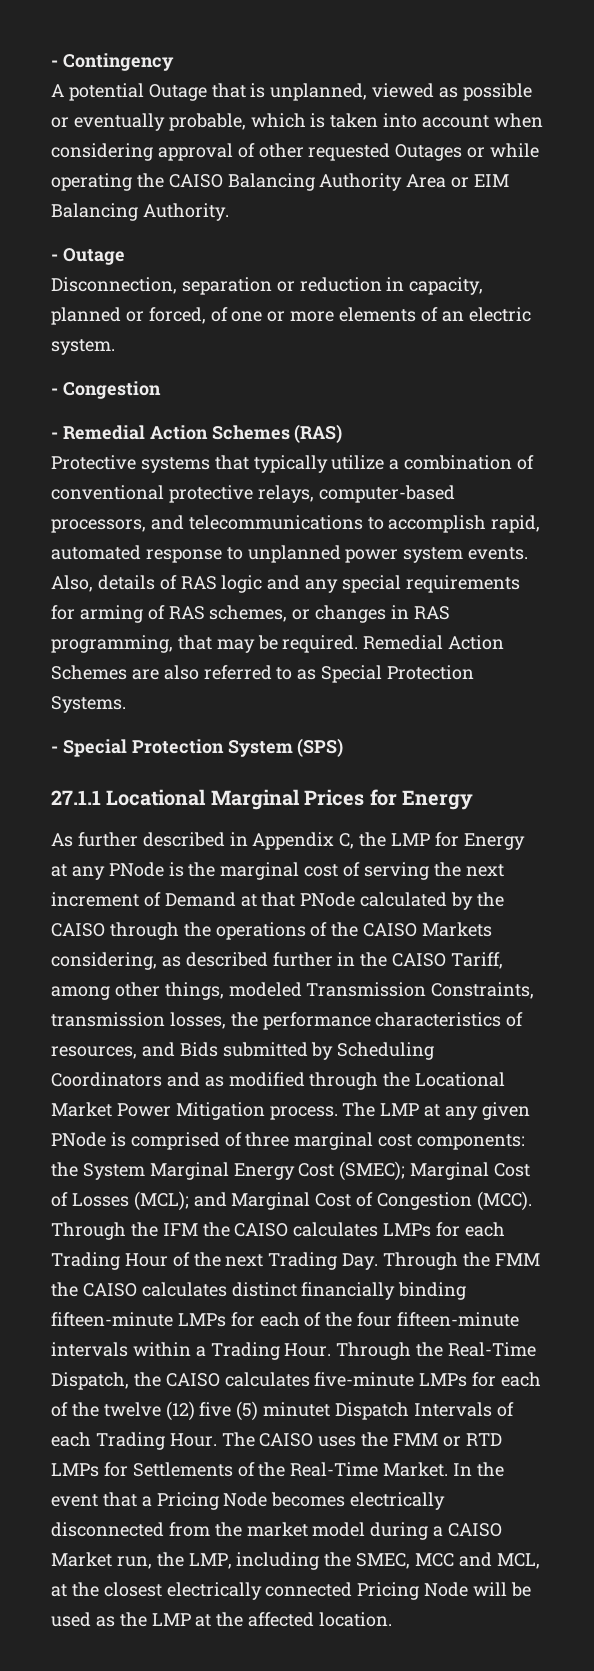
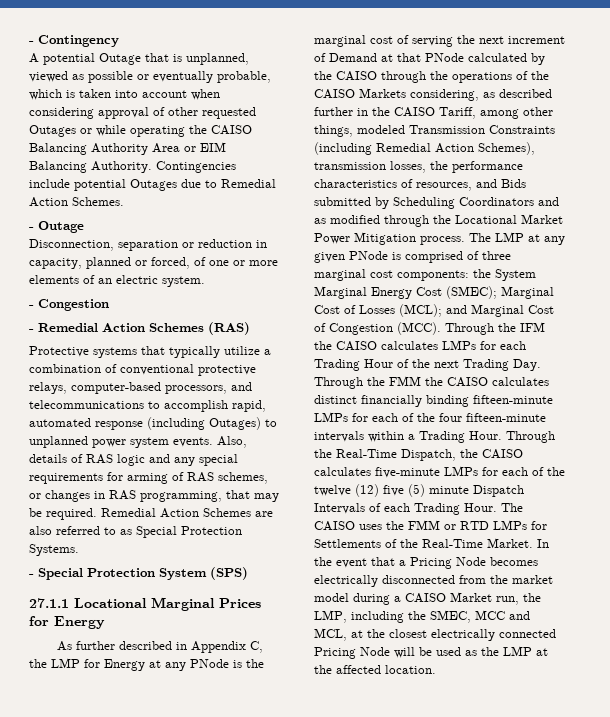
+ Contingencies include potential Outages due to Remedial Action Schemes.
- Protective systems that typically utilize a combination of conventional protective relays, computer-based processors, and telecommunications to accomplish rapid, automated response to unplanned power system events.
+ Protective systems that typically utilize a combination of conventional protective relays, computer-based processors, and telecommunications to accomplish rapid, automated response (including Outages) to unplanned power system events.
- As further described in Appendix C, the LMP for Energy at any PNode is the marginal cost of serving the next increment of Demand at that PNode calculated by the CAISO through the operations of the CAISO Markets considering, as described further in the CAISO Tariff, among other things, modeled Transmission Constraints, transmission losses, the performance characteristics of resources, and Bids submitted by Scheduling Coordinators and as modified through the Locational Market Power Mitigation process.
+ As further described in Appendix C, the LMP for Energy at any PNode is the marginal cost of serving the next increment of Demand at that PNode calculated by the CAISO through the operations of the CAISO Markets considering, as described further in the CAISO Tariff, among other things, modeled Transmission Constraints (including Remedial Action Schemes), transmission losses, the performance characteristics of resources, and Bids submitted by Scheduling Coordinators and as modified through the Locational Market Power Mitigation process.
- Through the Real-Time Dispatch, the CAISO calculates five-minute LMPs for each of the twelve (12) five (5) minutet Dispatch Intervals of each Trading Hour.
+ Through the Real-Time Dispatch, the CAISO calculates five-minute LMPs for each of the twelve (12) five (5) minute Dispatch Intervals of each Trading Hour.

